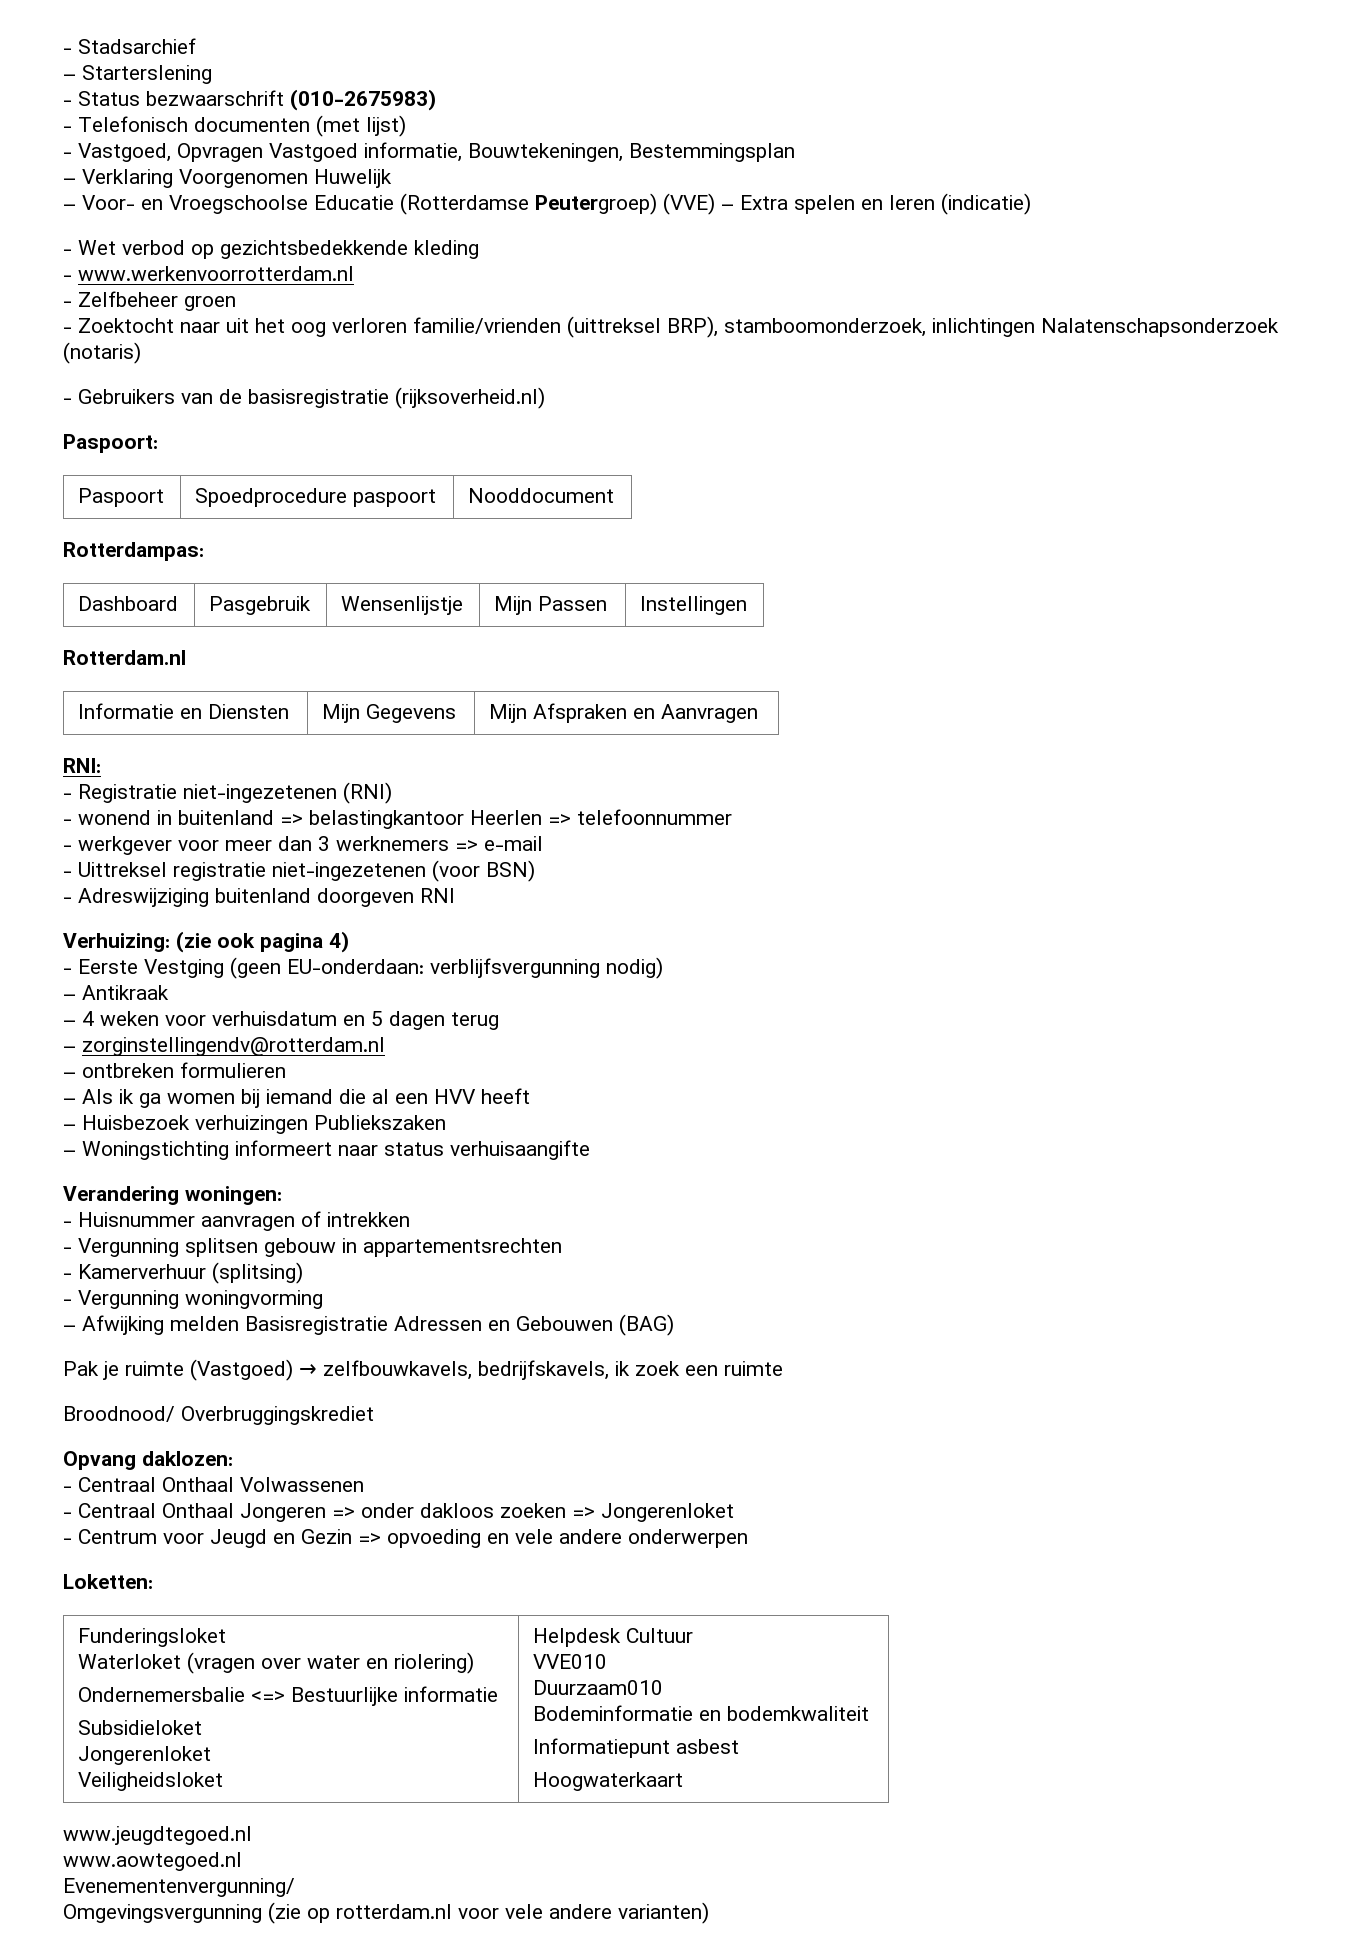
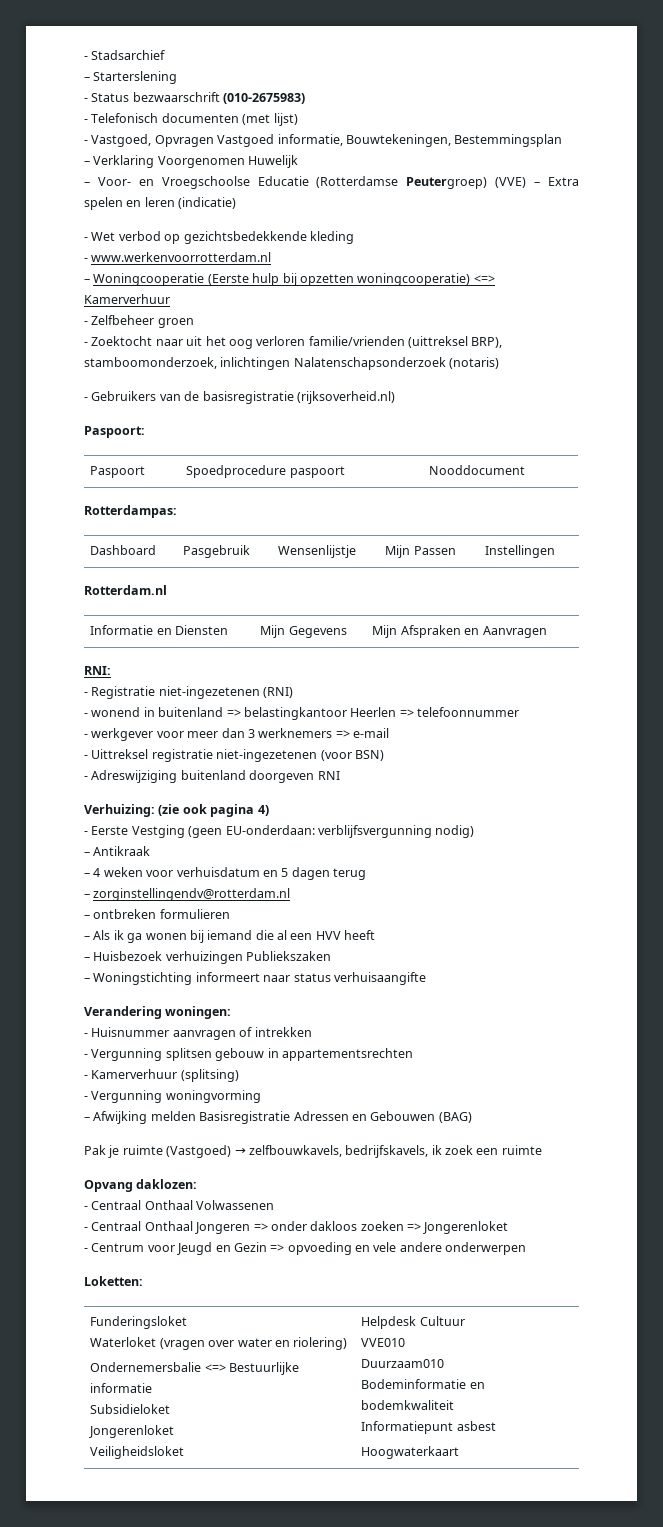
+ – Woningcooperatie (Eerste hulp bij opzetten woningcooperatie) <=> Kamerverhuur
- – Als ik ga women bij iemand die al een HVV heeft
+ – Als ik ga wonen bij iemand die al een HVV heeft
- Broodnood/ Overbruggingskrediet
- www.jeugdtegoed.nl
- www.aowtegoed.nl
- Evenementenvergunning/
- Omgevingsvergunning (zie op rotterdam.nl voor vele andere varianten)

